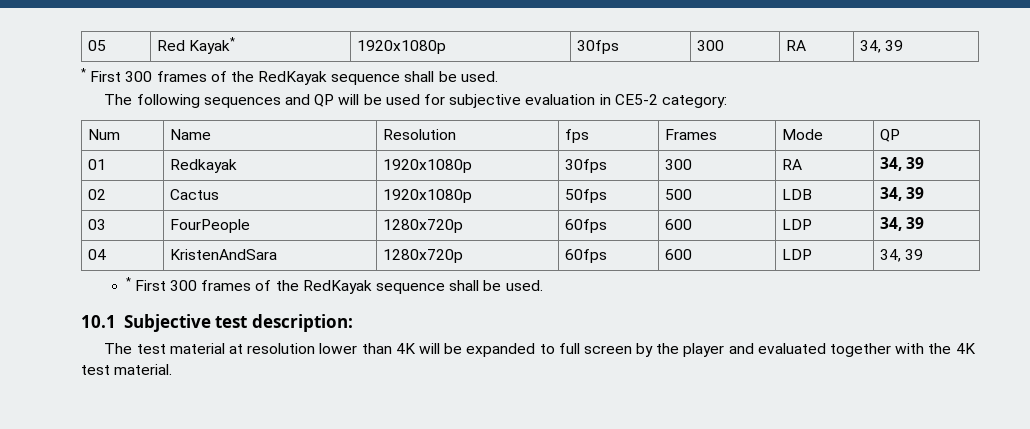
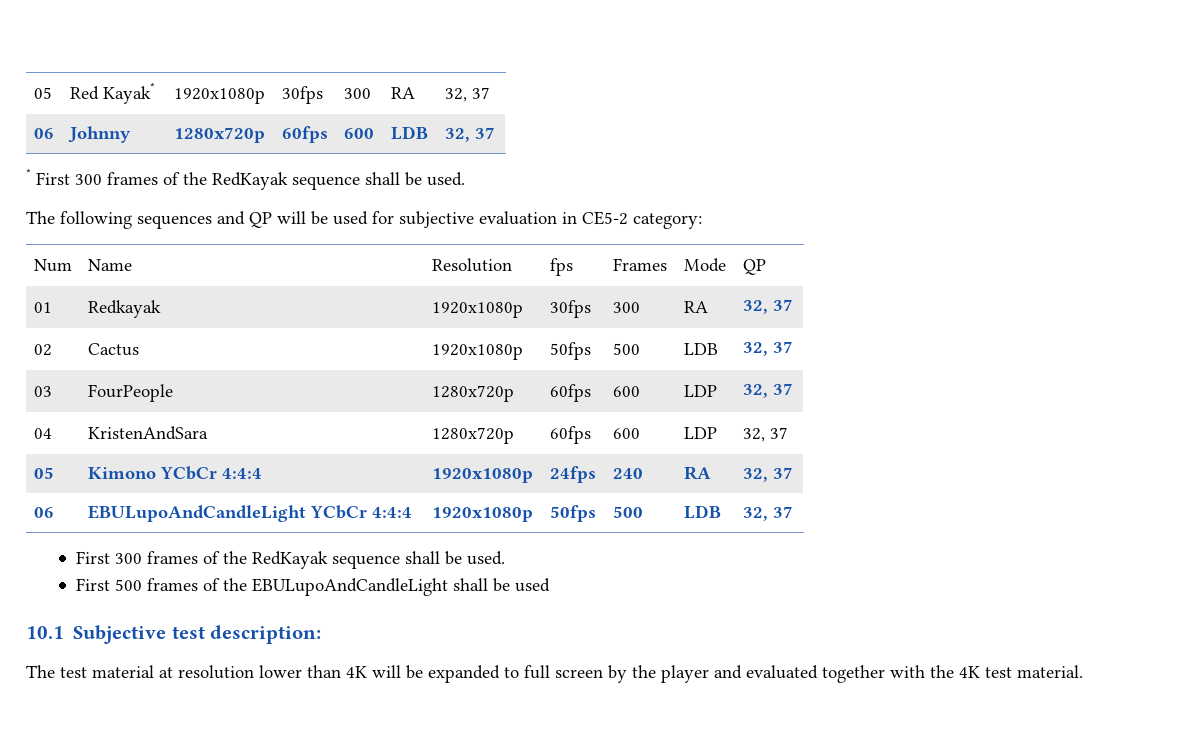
- 05 | Red Kayak* | 1920x1080p | 30fps | 300 | RA | 34, 39
+ 05 | Red Kayak* | 1920x1080p | 30fps | 300 | RA | 32, 37
+ 06 | Johnny | 1280x720p | 60fps | 600 | LDB | 32, 37
- 01 | Redkayak | 1920x1080p | 30fps | 300 | RA | 34, 39
+ 01 | Redkayak | 1920x1080p | 30fps | 300 | RA | 32, 37
- 02 | Cactus | 1920x1080p | 50fps | 500 | LDB | 34, 39
+ 02 | Cactus | 1920x1080p | 50fps | 500 | LDB | 32, 37
- 03 | FourPeople | 1280x720p | 60fps | 600 | LDP | 34, 39
+ 03 | FourPeople | 1280x720p | 60fps | 600 | LDP | 32, 37
- 04 | KristenAndSara | 1280x720p | 60fps | 600 | LDP | 34, 39
- * First 300 frames of the RedKayak sequence shall be used.
+ 04 | KristenAndSara | 1280x720p | 60fps | 600 | LDP | 32, 37
+ 05 | Kimono YCbCr 4:4:4 | 1920x1080p | 24fps | 240 | RA | 32, 37
+ 06 | EBULupoAndCandleLight YCbCr 4:4:4 | 1920x1080p | 50fps | 500 | LDB | 32, 37
+ First 300 frames of the RedKayak sequence shall be used.
+ First 500 frames of the EBULupoAndCandleLight shall be used

